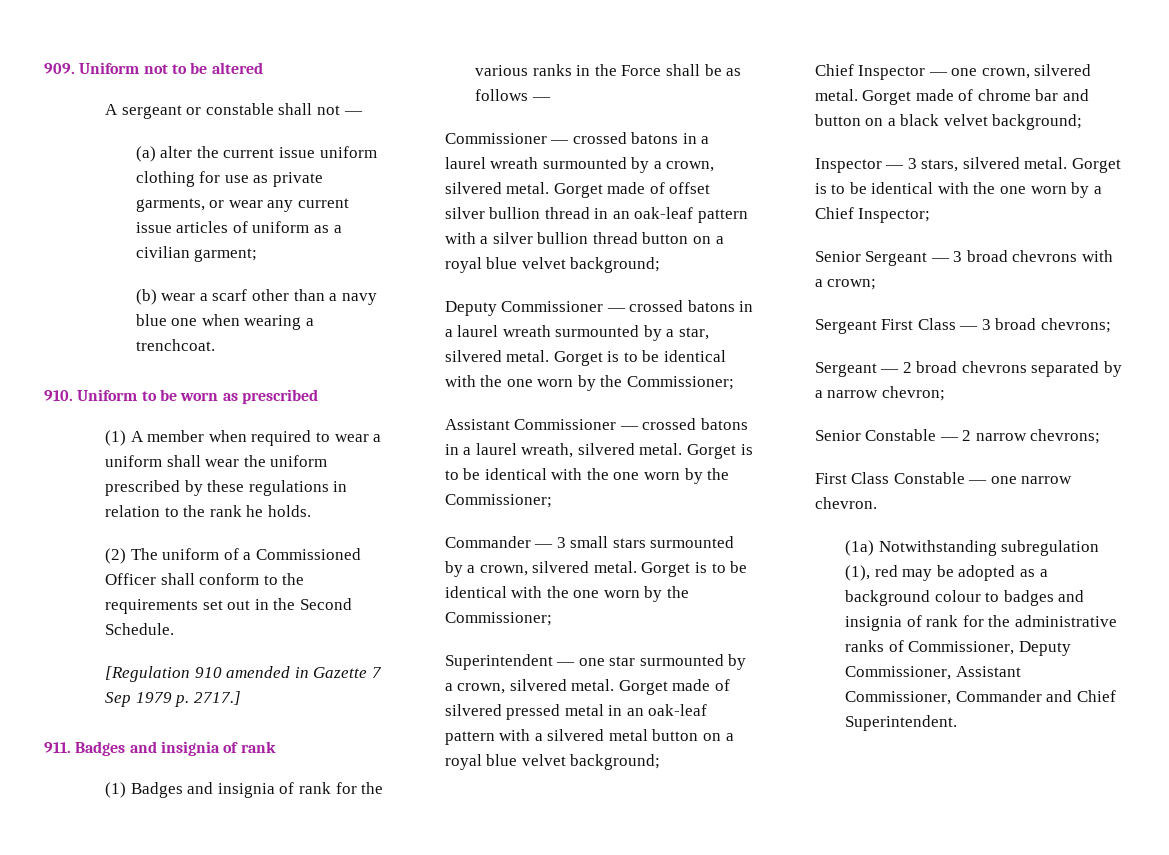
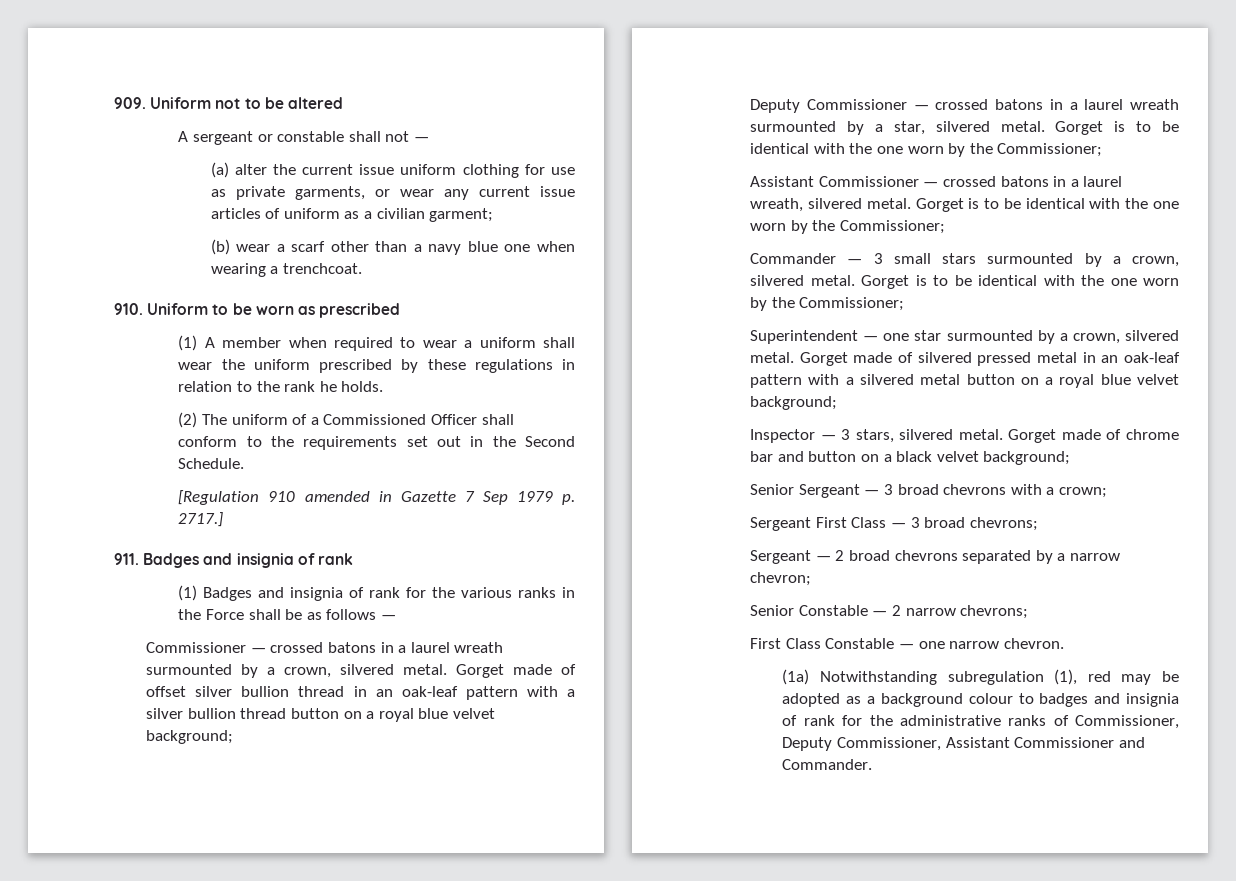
- Chief Inspector — one crown, silvered metal.
+ Inspector — 3 stars, silvered metal.
- Inspector — 3 stars, silvered metal. Gorget is to be identical with the one worn by a Chief Inspector;
- (1a) Notwithstanding subregulation (1), red may be adopted as a background colour to badges and insignia of rank for the administrative ranks of Commissioner, Deputy Commissioner, Assistant Commissioner, Commander and Chief Superintendent.
+ (1a) Notwithstanding subregulation (1), red may be adopted as a background colour to badges and insignia of rank for the administrative ranks of Commissioner, Deputy Commissioner, Assistant Commissioner and Commander.

